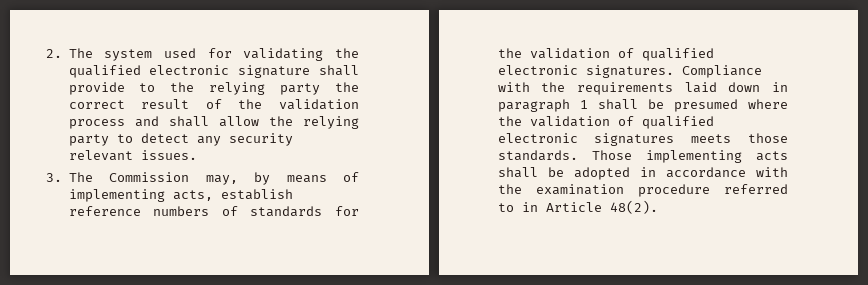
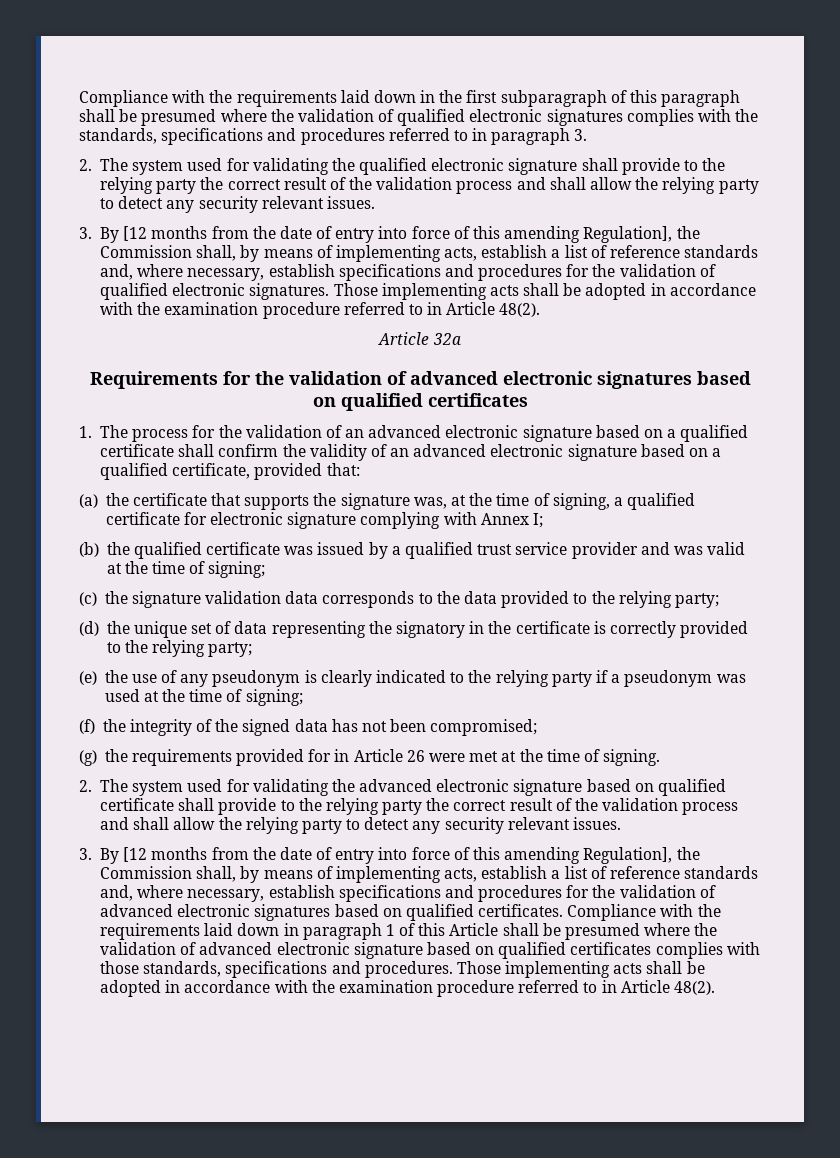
+ Compliance with the requirements laid down in the first subparagraph of this paragraph shall be presumed where the validation of qualified electronic signatures complies with the standards, specifications and procedures referred to in paragraph 3.
- 3. The Commission may, by means of implementing acts, establish reference numbers of standards for the validation of qualified electronic signatures.
+ 3. By [12 months from the date of entry into force of this amending Regulation], the Commission shall, by means of implementing acts, establish a list of reference standards and, where necessary, establish specifications and procedures for the validation of qualified electronic signatures.
- Compliance with the requirements laid down in paragraph 1 shall be presumed where the validation of qualified electronic signatures meets those standards.
+ Article 32a
+ Requirements for the validation of advanced electronic signatures based on qualified certificates
+ 1. The process for the validation of an advanced electronic signature based on a qualified certificate shall confirm the validity of an advanced electronic signature based on a qualified certificate, provided that:
+ (a) the certificate that supports the signature was, at the time of signing, a qualified certificate for electronic signature complying with Annex I;
+ (b) the qualified certificate was issued by a qualified trust service provider and was valid at the time of signing;
+ (c) the signature validation data corresponds to the data provided to the relying party;
+ (d) the unique set of data representing the signatory in the certificate is correctly provided to the relying party;
+ (e) the use of any pseudonym is clearly indicated to the relying party if a pseudonym was used at the time of signing;
+ (f) the integrity of the signed data has not been compromised;
+ (g) the requirements provided for in Article 26 were met at the time of signing.
+ 2. The system used for validating the advanced electronic signature based on qualified certificate shall provide to the relying party the correct result of the validation process and shall allow the relying party to detect any security relevant issues.
+ 3. By [12 months from the date of entry into force of this amending Regulation], the Commission shall, by means of implementing acts, establish a list of reference standards and, where necessary, establish specifications and procedures for the validation of advanced electronic signatures based on qualified certificates. Compliance with the requirements laid down in paragraph 1 of this Article shall be presumed where the validation of advanced electronic signature based on qualified certificates complies with those standards, specifications and procedures. Those implementing acts shall be adopted in accordance with the examination procedure referred to in Article 48(2).

